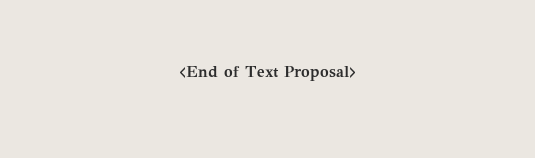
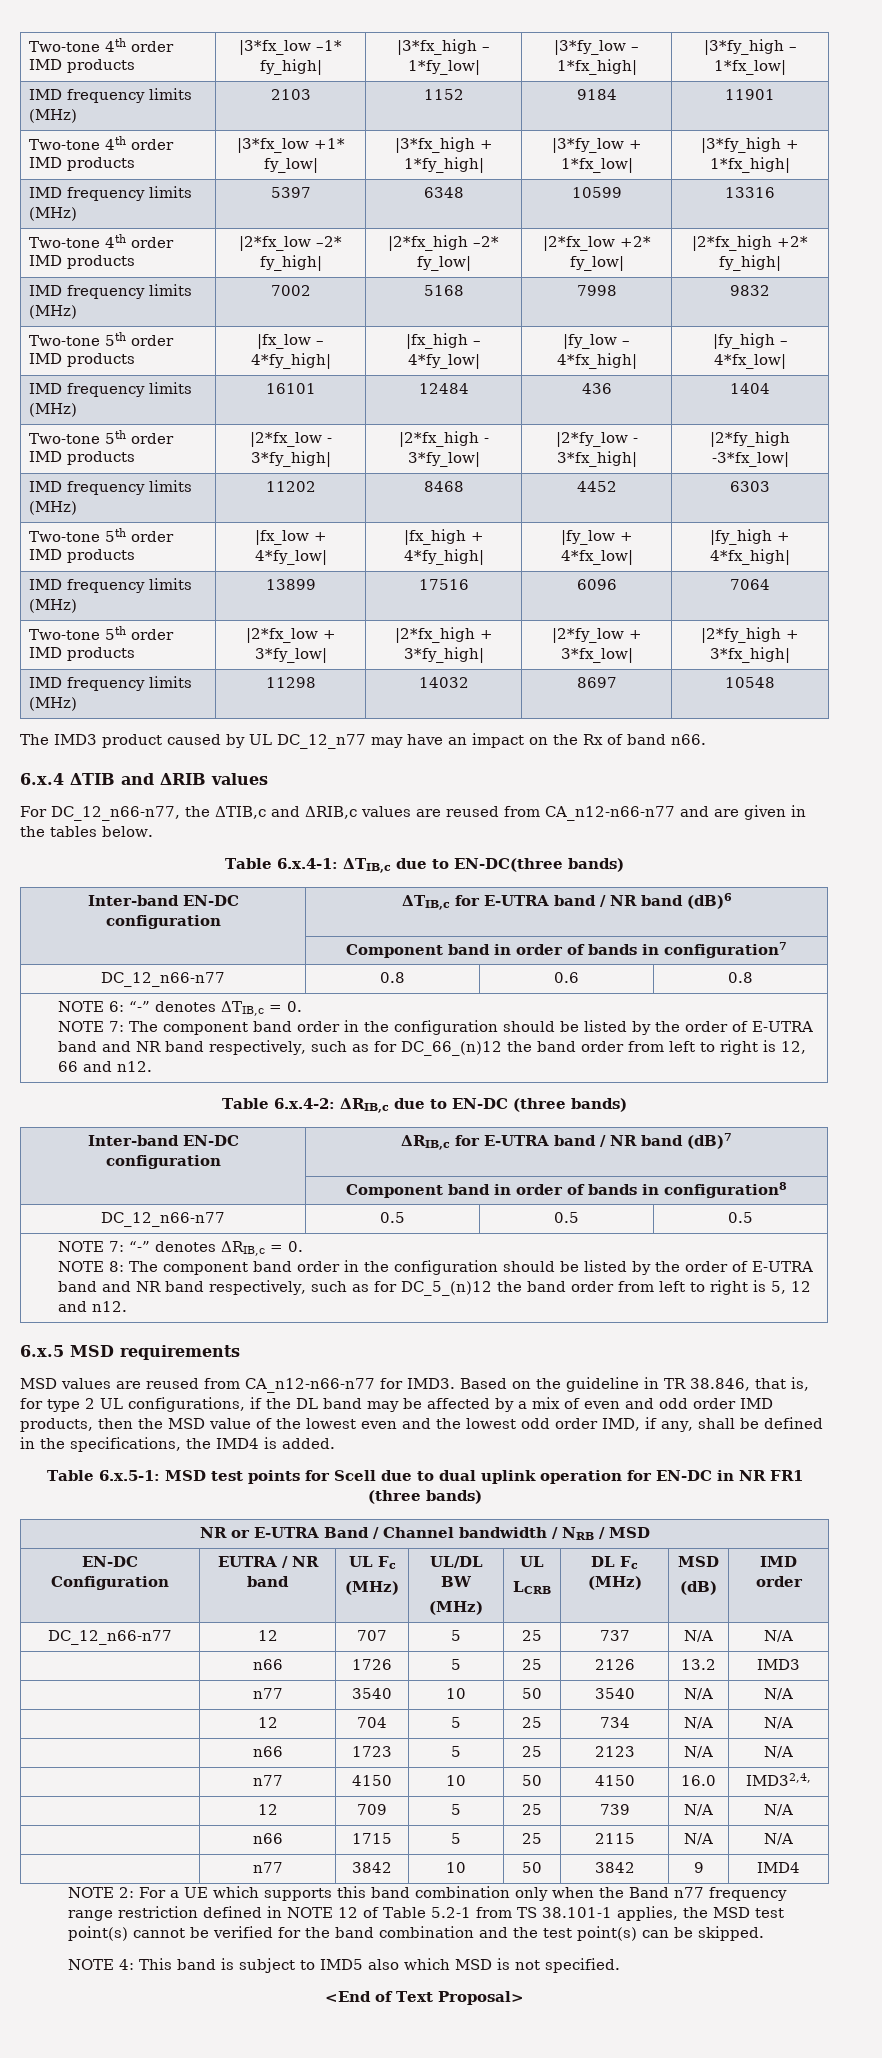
+ Two-tone 4th order IMD products | |3*fx_low –1* fy_high| | |3*fx_high – 1*fy_low| | |3*fy_low – 1*fx_high| | |3*fy_high – 1*fx_low|
+ IMD frequency limits (MHz) | 2103 | 1152 | 9184 | 11901
+ Two-tone 4th order IMD products | |3*fx_low +1* fy_low| | |3*fx_high + 1*fy_high| | |3*fy_low + 1*fx_low| | |3*fy_high + 1*fx_high|
+ IMD frequency limits (MHz) | 5397 | 6348 | 10599 | 13316
+ Two-tone 4th order IMD products | |2*fx_low –2* fy_high| | |2*fx_high –2* fy_low| | |2*fx_low +2* fy_low| | |2*fx_high +2* fy_high|
+ IMD frequency limits (MHz) | 7002 | 5168 | 7998 | 9832
+ Two-tone 5th order IMD products | |fx_low – 4*fy_high| | |fx_high – 4*fy_low| | |fy_low – 4*fx_high| | |fy_high – 4*fx_low|
+ IMD frequency limits (MHz) | 16101 | 12484 | 436 | 1404
+ Two-tone 5th order IMD products | |2*fx_low - 3*fy_high| | |2*fx_high - 3*fy_low| | |2*fy_low - 3*fx_high| | |2*fy_high -3*fx_low|
+ IMD frequency limits (MHz) | 11202 | 8468 | 4452 | 6303
+ Two-tone 5th order IMD products | |fx_low + 4*fy_low| | |fx_high + 4*fy_high| | |fy_low + 4*fx_low| | |fy_high + 4*fx_high|
+ IMD frequency limits (MHz) | 13899 | 17516 | 6096 | 7064
+ Two-tone 5th order IMD products | |2*fx_low + 3*fy_low| | |2*fx_high + 3*fy_high| | |2*fy_low + 3*fx_low| | |2*fy_high + 3*fx_high|
+ IMD frequency limits (MHz) | 11298 | 14032 | 8697 | 10548
+ The IMD3 product caused by UL DC_12_n77 may have an impact on the Rx of band n66.
+ 6.x.4 ∆TIB and ∆RIB values
+ For DC_12_n66-n77, the ΔTIB,c and ΔRIB,c values are reused from CA_n12-n66-n77 and are given in the tables below.
+ Table 6.x.4-1: ΔTIB,c due to EN-DC(three bands)
+ Inter-band EN-DC configuration | ΔTIB,c for E-UTRA band / NR band (dB)6
+ | Component band in order of bands in configuration7
+ DC_12_n66-n77 | 0.8 | 0.6 | 0.8
+ NOTE 6: “-” denotes ΔTIB,c = 0.
+ NOTE 7: The component band order in the configuration should be listed by the order of E-UTRA band and NR band respectively, such as for DC_66_(n)12 the band order from left to right is 12, 66 and n12.
+ Table 6.x.4-2: ΔRIB,c due to EN-DC (three bands)
+ Inter-band EN-DC configuration | ΔRIB,c for E-UTRA band / NR band (dB)7
+ | Component band in order of bands in configuration8
+ DC_12_n66-n77 | 0.5 | 0.5 | 0.5
+ NOTE 7: “-” denotes ΔRIB,c = 0.
+ NOTE 8: The component band order in the configuration should be listed by the order of E-UTRA band and NR band respectively, such as for DC_5_(n)12 the band order from left to right is 5, 12 and n12.
+ 6.x.5 MSD requirements
+ MSD values are reused from CA_n12-n66-n77 for IMD3. Based on the guideline in TR 38.846, that is, for type 2 UL configurations, if the DL band may be affected by a mix of even and odd order IMD products, then the MSD value of the lowest even and the lowest odd order IMD, if any, shall be defined in the specifications, the IMD4 is added.
+ Table 6.x.5-1: MSD test points for Scell due to dual uplink operation for EN-DC in NR FR1 (three bands)
+ NR or E-UTRA Band / Channel bandwidth / NRB / MSD
+ EN-DC Configuration | EUTRA / NR band | UL Fc
+ (MHz) | UL/DL BW
+ (MHz) | UL
+ LCRB | DL Fc (MHz) | MSD
+ (dB) | IMD order
+ DC_12_n66-n77 | 12 | 707 | 5 | 25 | 737 | N/A | N/A
+ | n66 | 1726 | 5 | 25 | 2126 | 13.2 | IMD3
+ | n77 | 3540 | 10 | 50 | 3540 | N/A | N/A
+ | 12 | 704 | 5 | 25 | 734 | N/A | N/A
+ | n66 | 1723 | 5 | 25 | 2123 | N/A | N/A
+ | n77 | 4150 | 10 | 50 | 4150 | 16.0 | IMD32,4,
+ | 12 | 709 | 5 | 25 | 739 | N/A | N/A
+ | n66 | 1715 | 5 | 25 | 2115 | N/A | N/A
+ | n77 | 3842 | 10 | 50 | 3842 | 9 | IMD4
+ NOTE 2: For a UE which supports this band combination only when the Band n77 frequency range restriction defined in NOTE 12 of Table 5.2-1 from TS 38.101-1 applies, the MSD test point(s) cannot be verified for the band combination and the test point(s) can be skipped.
+ NOTE 4: This band is subject to IMD5 also which MSD is not specified.

